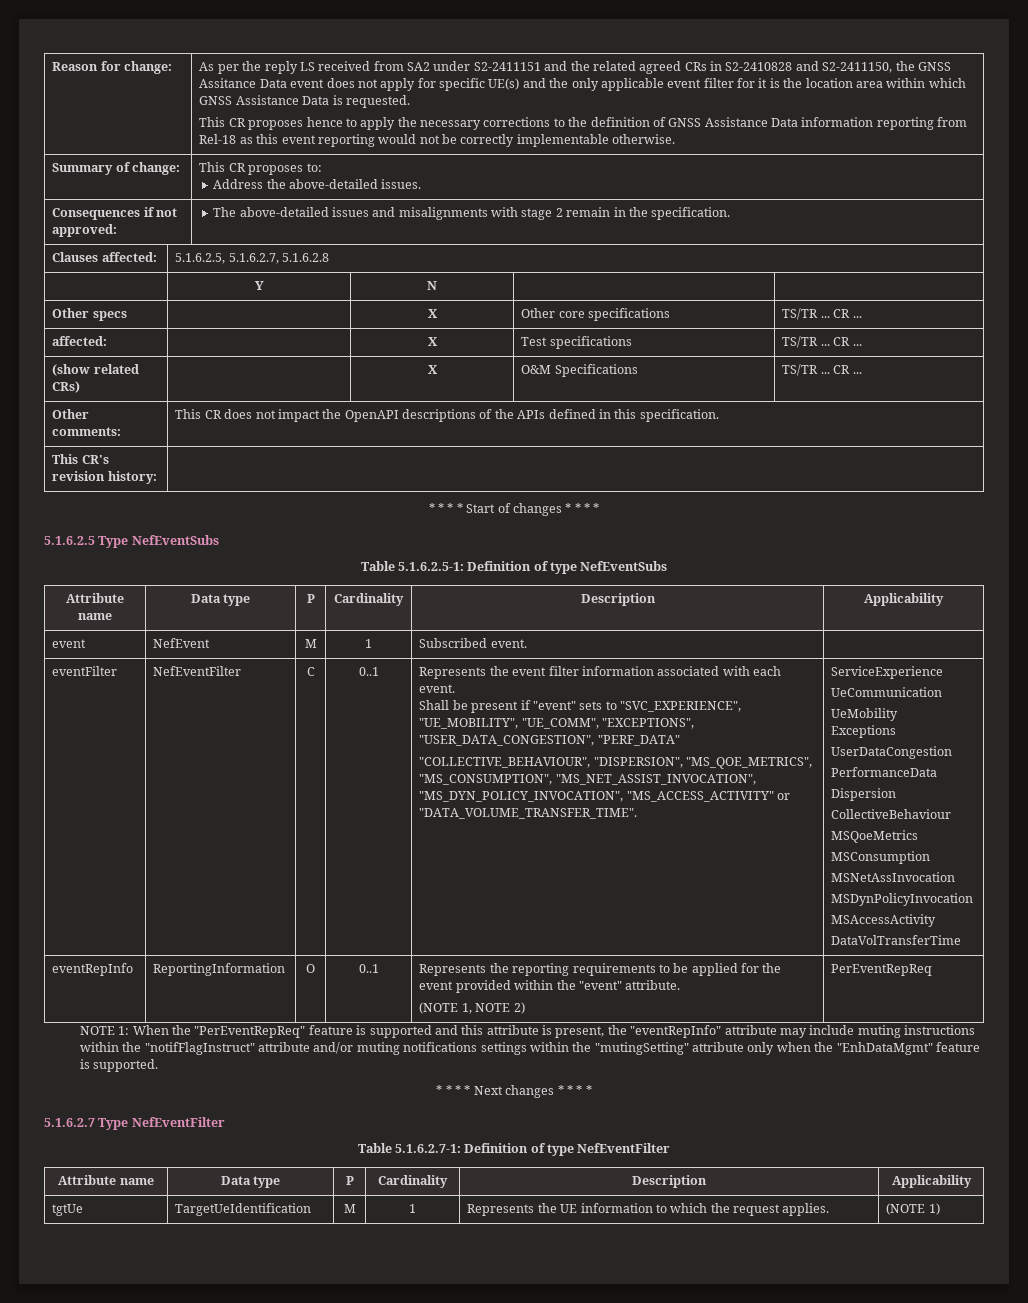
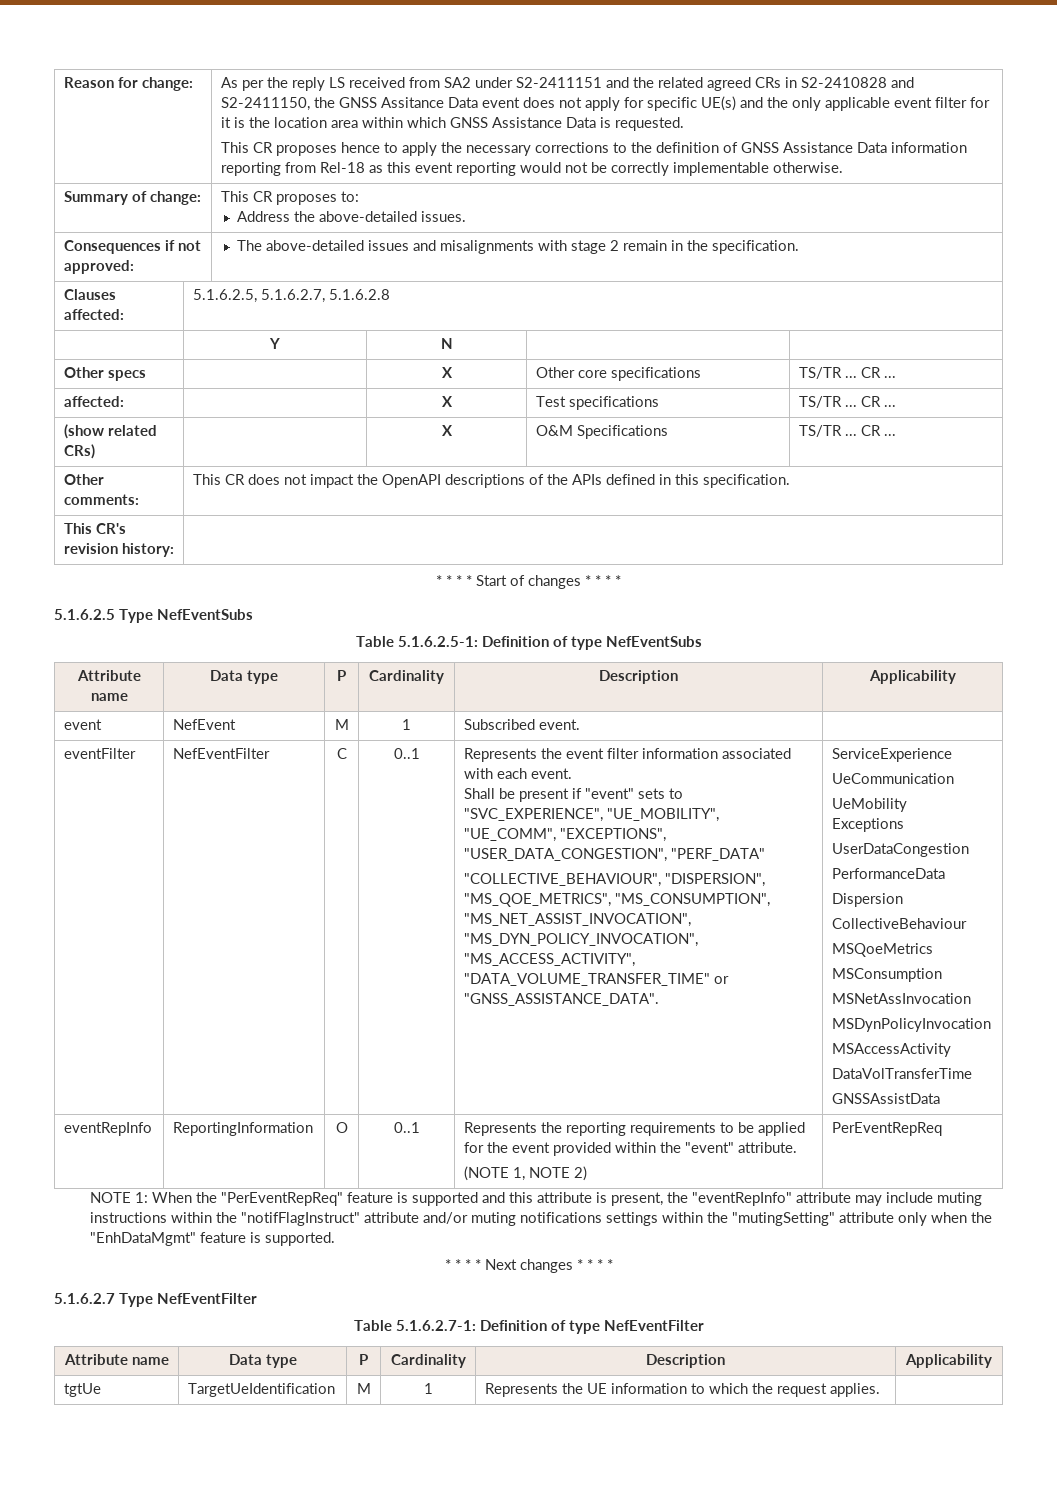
- "COLLECTIVE_BEHAVIOUR", "DISPERSION", "MS_QOE_METRICS", "MS_CONSUMPTION", "MS_NET_ASSIST_INVOCATION", "MS_DYN_POLICY_INVOCATION", "MS_ACCESS_ACTIVITY" or "DATA_VOLUME_TRANSFER_TIME".
+ "COLLECTIVE_BEHAVIOUR", "DISPERSION", "MS_QOE_METRICS", "MS_CONSUMPTION", "MS_NET_ASSIST_INVOCATION", "MS_DYN_POLICY_INVOCATION", "MS_ACCESS_ACTIVITY", "DATA_VOLUME_TRANSFER_TIME" or "GNSS_ASSISTANCE_DATA".
+ GNSSAssistData
- tgtUe | TargetUeIdentification | M | 1 | Represents the UE information to which the request applies. | (NOTE 1)
+ tgtUe | TargetUeIdentification | M | 1 | Represents the UE information to which the request applies. |

